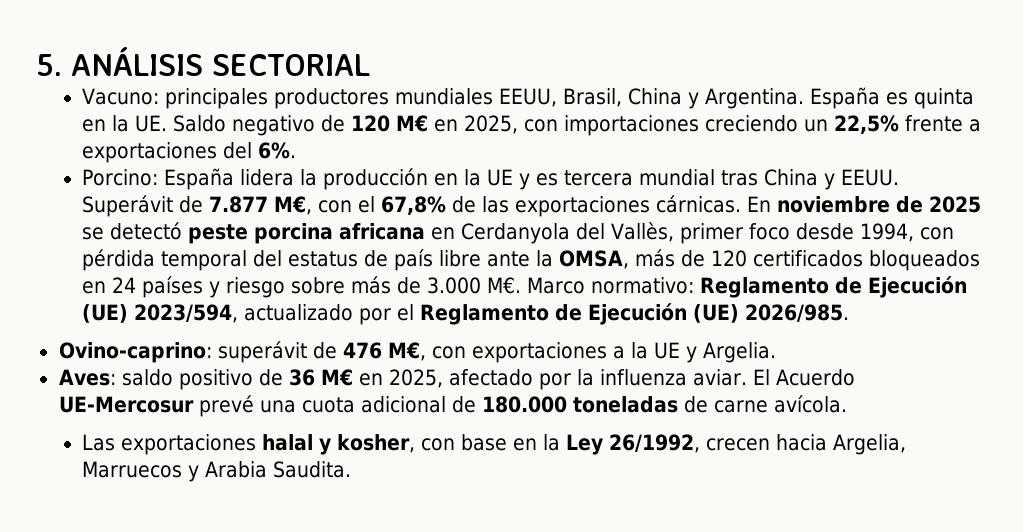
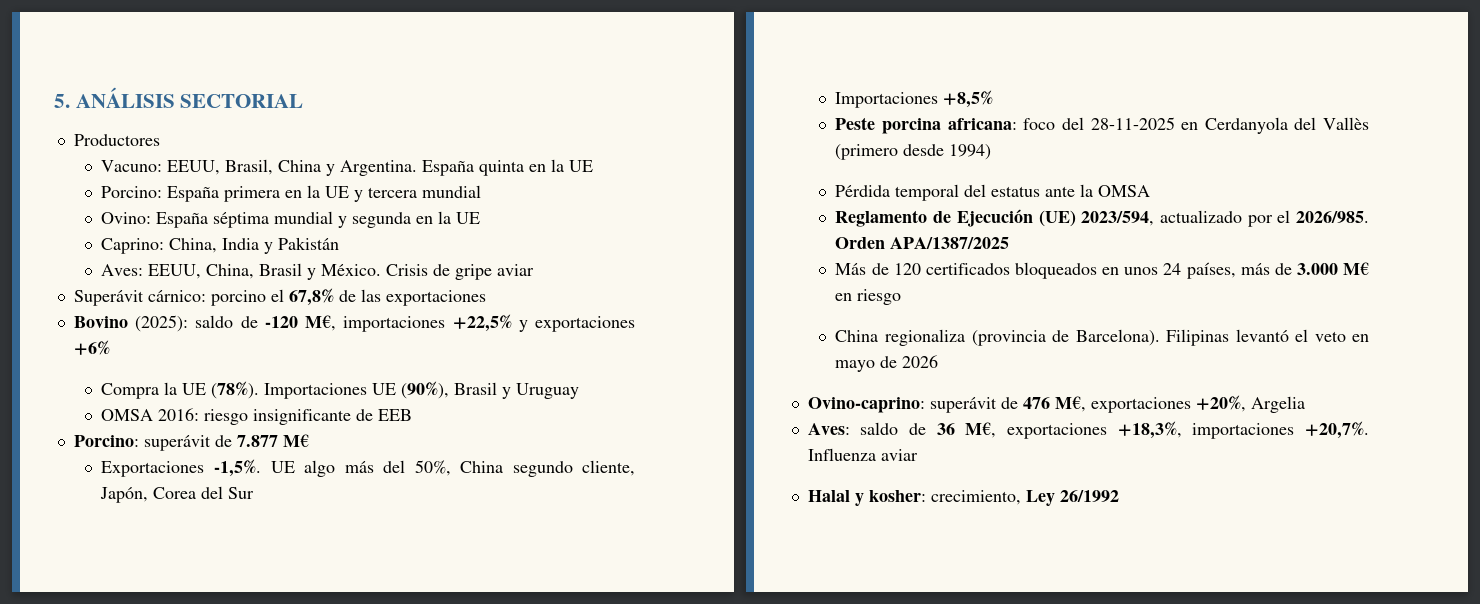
+ Productores
- Vacuno: principales productores mundiales EEUU, Brasil, China y Argentina.
+ Vacuno: EEUU, Brasil, China y Argentina.
- España es quinta en la UE. Saldo negativo de 120 M€ en 2025, con importaciones creciendo un 22,5% frente a exportaciones del 6%.
+ España quinta en la UE
- Porcino: España lidera la producción en la UE y es tercera mundial tras China y EEUU. Superávit de 7.877 M€, con el 67,8% de las exportaciones cárnicas. En noviembre de 2025 se detectó peste porcina africana en Cerdanyola del Vallès, primer foco desde 1994, con pérdida temporal del estatus de país libre ante la OMSA, más de 120 certificados bloqueados en 24 países y riesgo sobre más de 3.000 M€. Marco normativo: Reglamento de Ejecución (UE) 2023/594, actualizado por el Reglamento de Ejecución (UE) 2026/985.
+ Porcino: España primera en la UE y tercera mundial
+ Ovino: España séptima mundial y segunda en la UE
+ Caprino: China, India y Pakistán
+ Aves: EEUU, China, Brasil y México. Crisis de gripe aviar
+ Superávit cárnico: porcino el 67,8% de las exportaciones
+ Bovino (2025): saldo de -120 M€, importaciones +22,5% y exportaciones +6%
+ Compra la UE (78%). Importaciones UE (90%), Brasil y Uruguay
+ OMSA 2016: riesgo insignificante de EEB
+ Porcino: superávit de 7.877 M€
+ Exportaciones -1,5%. UE algo más del 50%, China segundo cliente, Japón, Corea del Sur
+ Importaciones +8,5%
+ Peste porcina africana: foco del 28-11-2025 en Cerdanyola del Vallès (primero desde 1994)
+ Pérdida temporal del estatus ante la OMSA
+ Reglamento de Ejecución (UE) 2023/594, actualizado por el 2026/985. Orden APA/1387/2025
+ Más de 120 certificados bloqueados en unos 24 países, más de 3.000 M€ en riesgo
+ China regionaliza (provincia de Barcelona). Filipinas levantó el veto en mayo de 2026
- Ovino-caprino: superávit de 476 M€, con exportaciones a la UE y Argelia.
+ Ovino-caprino: superávit de 476 M€, exportaciones +20%, Argelia
- Aves: saldo positivo de 36 M€ en 2025, afectado por la influenza aviar. El Acuerdo UE-Mercosur prevé una cuota adicional de 180.000 toneladas de carne avícola.
- Las exportaciones halal y kosher, con base en la Ley 26/1992, crecen hacia Argelia, Marruecos y Arabia Saudita.
+ Aves: saldo de 36 M€, exportaciones +18,3%, importaciones +20,7%. Influenza aviar
+ Halal y kosher: crecimiento, Ley 26/1992

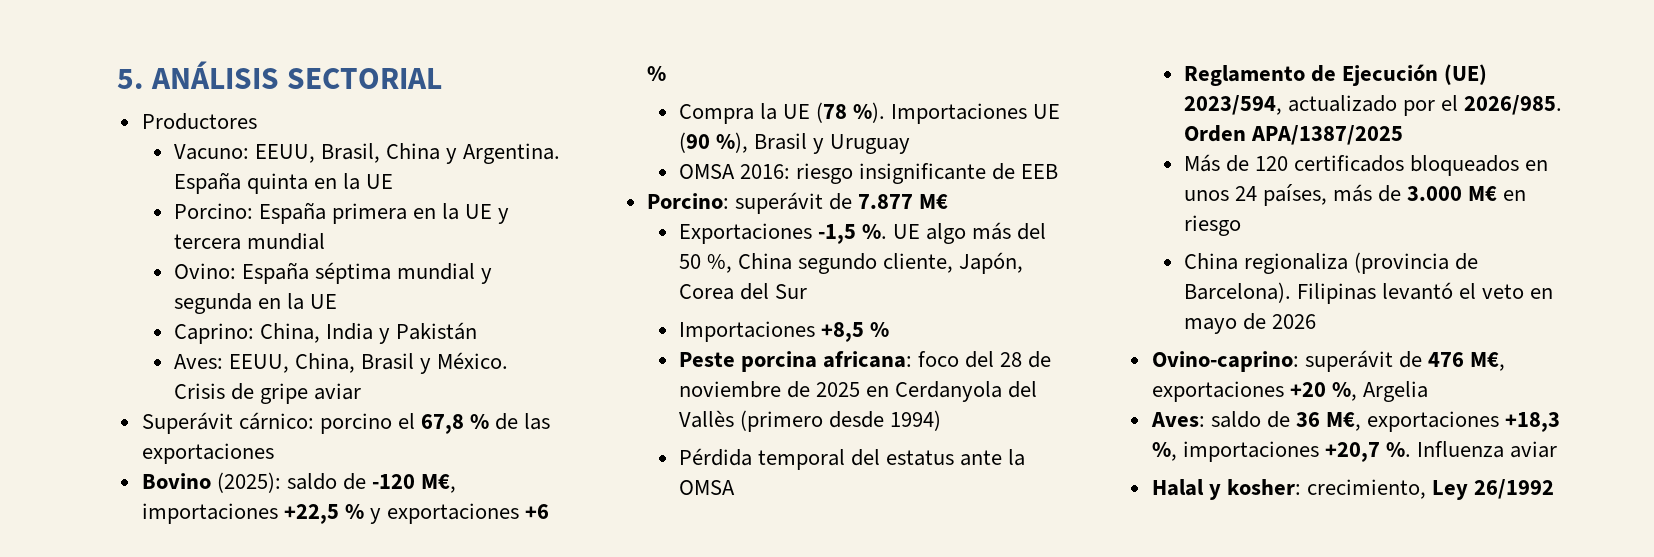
- Superávit cárnico: porcino el 67,8% de las exportaciones
+ Superávit cárnico: porcino el 67,8 % de las exportaciones
- Bovino (2025): saldo de -120 M€, importaciones +22,5% y exportaciones +6%
- Compra la UE (78%). Importaciones UE (90%), Brasil y Uruguay
+ Bovino (2025): saldo de -120 M€, importaciones +22,5 % y exportaciones +6 %
+ Compra la UE (78 %). Importaciones UE (90 %), Brasil y Uruguay
- Exportaciones -1,5%.
+ Exportaciones -1,5 %.
- UE algo más del 50%, China segundo cliente, Japón, Corea del Sur
+ UE algo más del 50 %, China segundo cliente, Japón, Corea del Sur
- Importaciones +8,5%
+ Importaciones +8,5 %
- Peste porcina africana: foco del 28-11-2025 en Cerdanyola del Vallès (primero desde 1994)
+ Peste porcina africana: foco del 28 de noviembre de 2025 en Cerdanyola del Vallès (primero desde 1994)
- Ovino-caprino: superávit de 476 M€, exportaciones +20%, Argelia
+ Ovino-caprino: superávit de 476 M€, exportaciones +20 %, Argelia
- Aves: saldo de 36 M€, exportaciones +18,3%, importaciones +20,7%.
+ Aves: saldo de 36 M€, exportaciones +18,3 %, importaciones +20,7 %.

